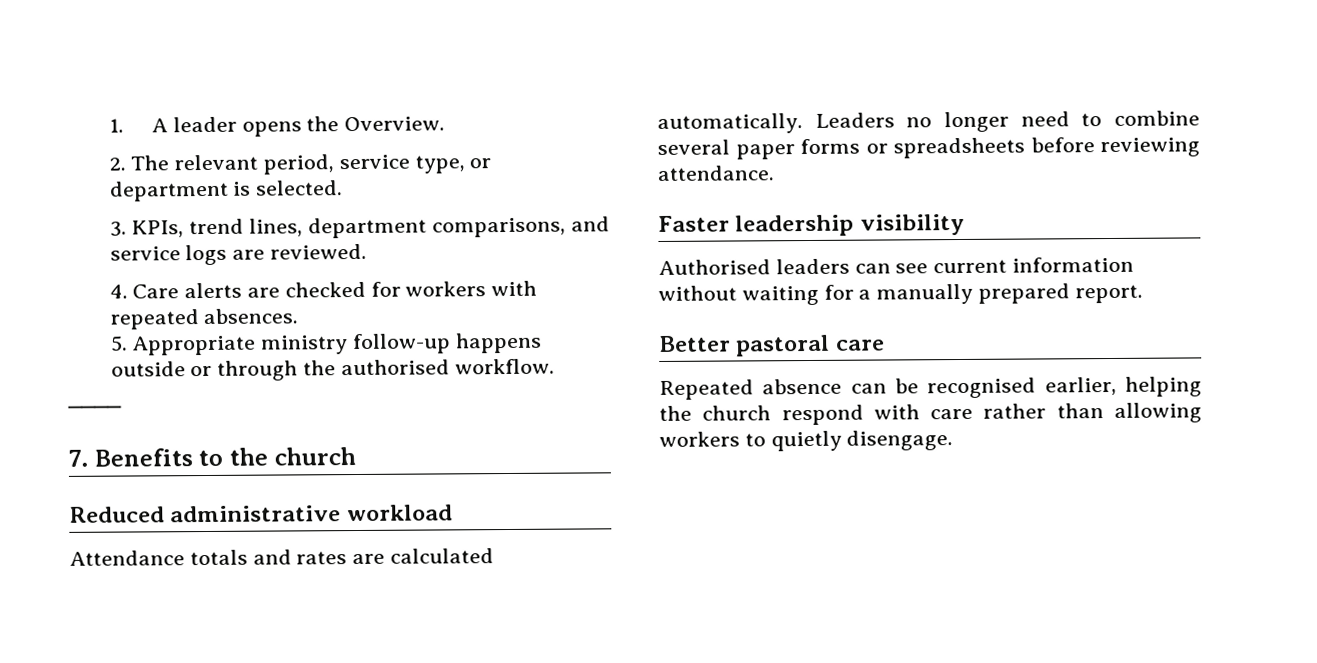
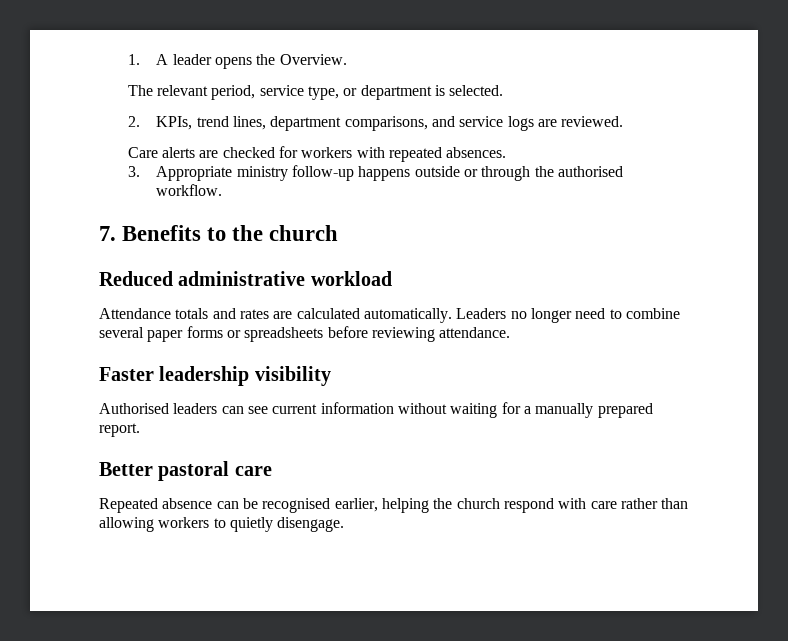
- 2. The relevant period, service type, or department is selected.
+ The relevant period, service type, or department is selected.
- 3. KPIs, trend lines, department comparisons, and service logs are reviewed.
+ 2. KPIs, trend lines, department comparisons, and service logs are reviewed.
- 4. Care alerts are checked for workers with repeated absences.
+ Care alerts are checked for workers with repeated absences.
- 5. Appropriate ministry follow-up happens outside or through the authorised workflow.
+ 3. Appropriate ministry follow-up happens outside or through the authorised workflow.
- ────

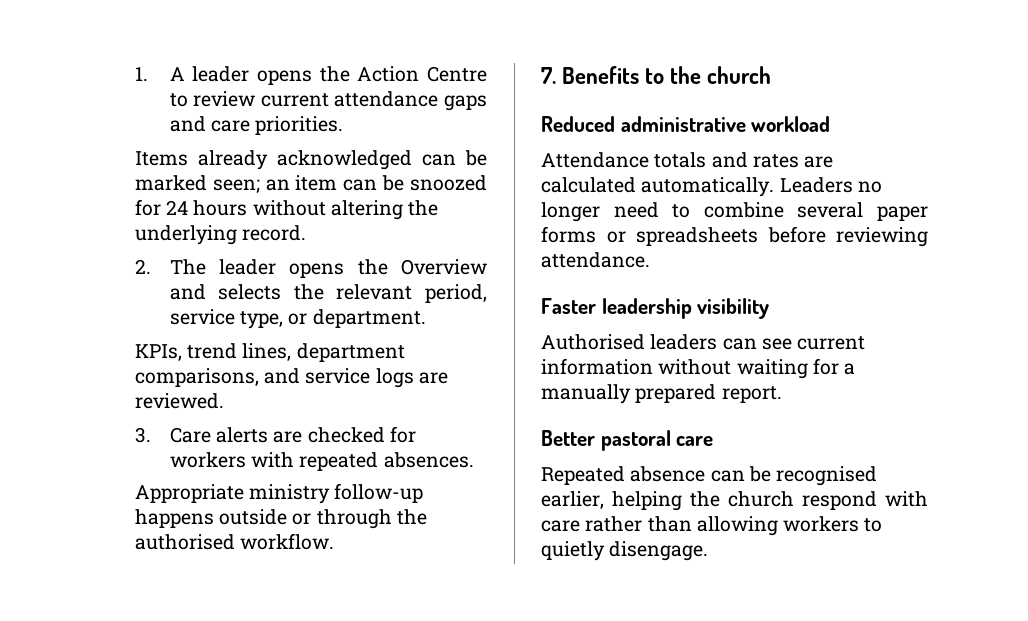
- 1. A leader opens the Overview.
- The relevant period, service type, or department is selected.
- 2. KPIs, trend lines, department comparisons, and service logs are reviewed.
+ 1. A leader opens the Action Centre to review current attendance gaps and care priorities.
+ Items already acknowledged can be marked seen; an item can be snoozed for 24 hours without altering the underlying record.
+ 2. The leader opens the Overview and selects the relevant period, service type, or department.
+ KPIs, trend lines, department comparisons, and service logs are reviewed.
- Care alerts are checked for workers with repeated absences.
+ 3. Care alerts are checked for workers with repeated absences.
- 3. Appropriate ministry follow-up happens outside or through the authorised workflow.
+ Appropriate ministry follow-up happens outside or through the authorised workflow.

